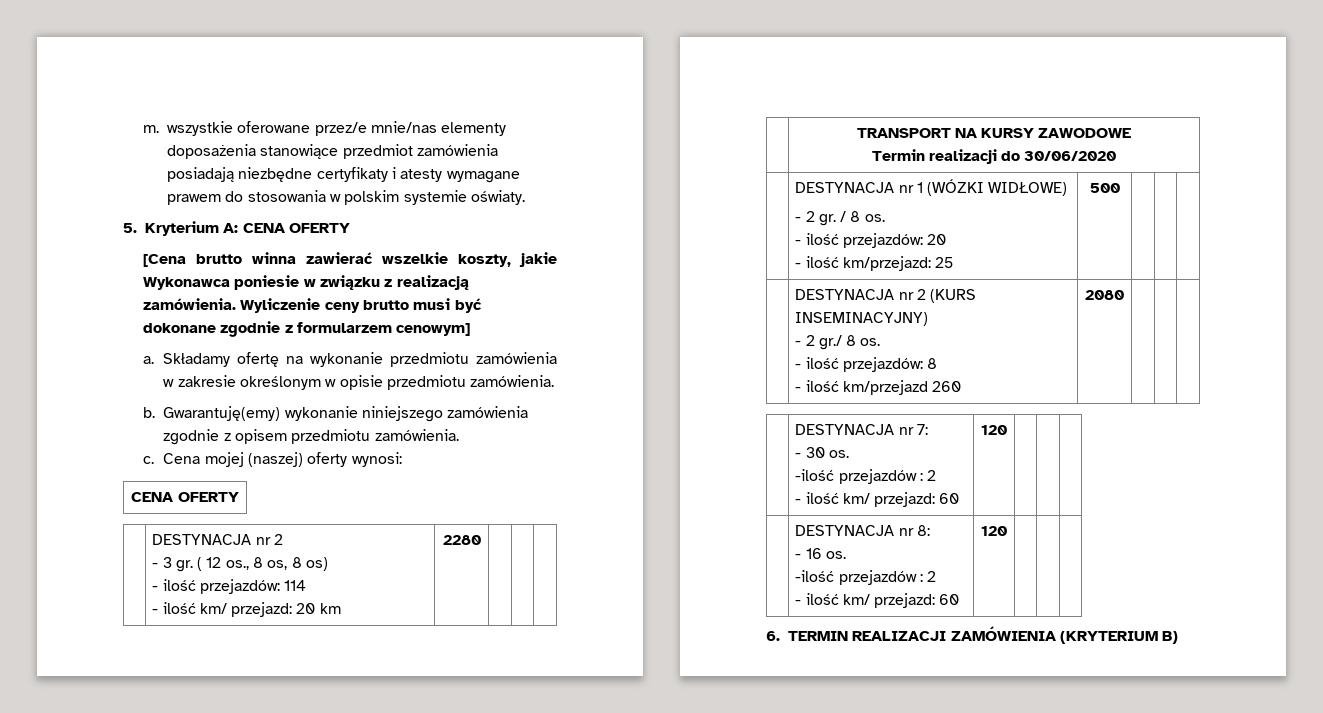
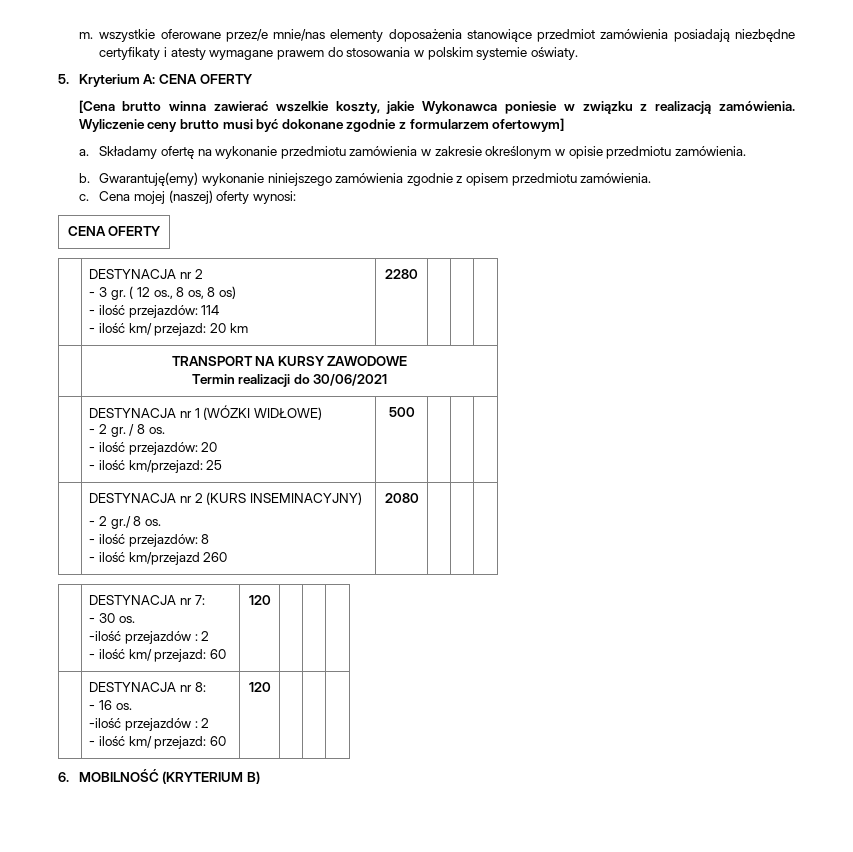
- Wyliczenie ceny brutto musi być dokonane zgodnie z formularzem cenowym]
+ Wyliczenie ceny brutto musi być dokonane zgodnie z formularzem ofertowym]
  | TRANSPORT NA KURSY ZAWODOWE
- Termin realizacji do 30/06/2020
+ Termin realizacji do 30/06/2021
- 6. TERMIN REALIZACJI ZAMÓWIENIA (KRYTERIUM B)
+ 6. MOBILNOŚĆ (KRYTERIUM B)

